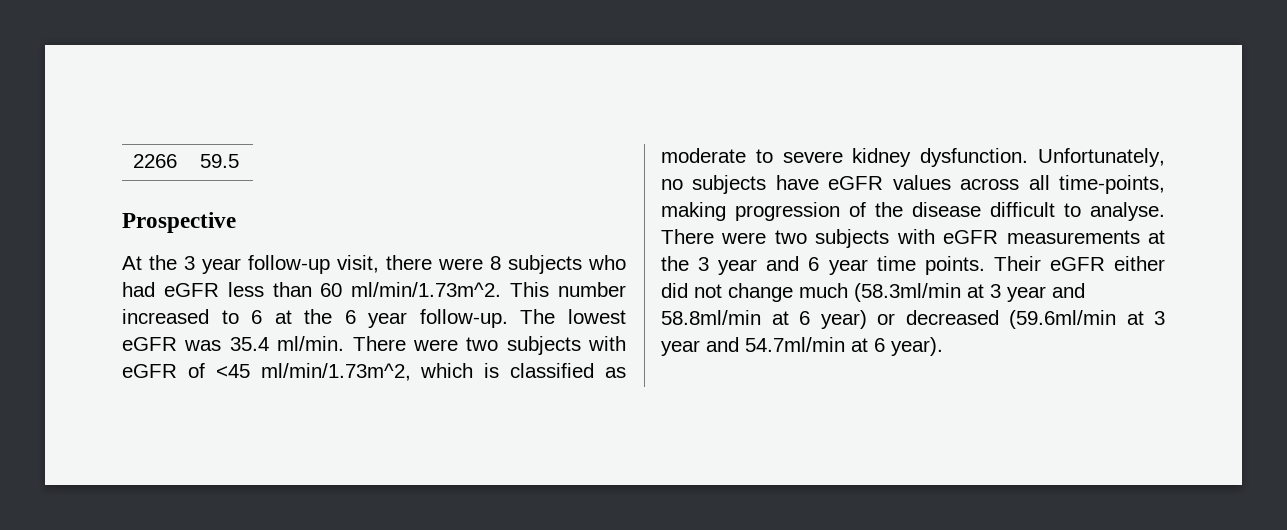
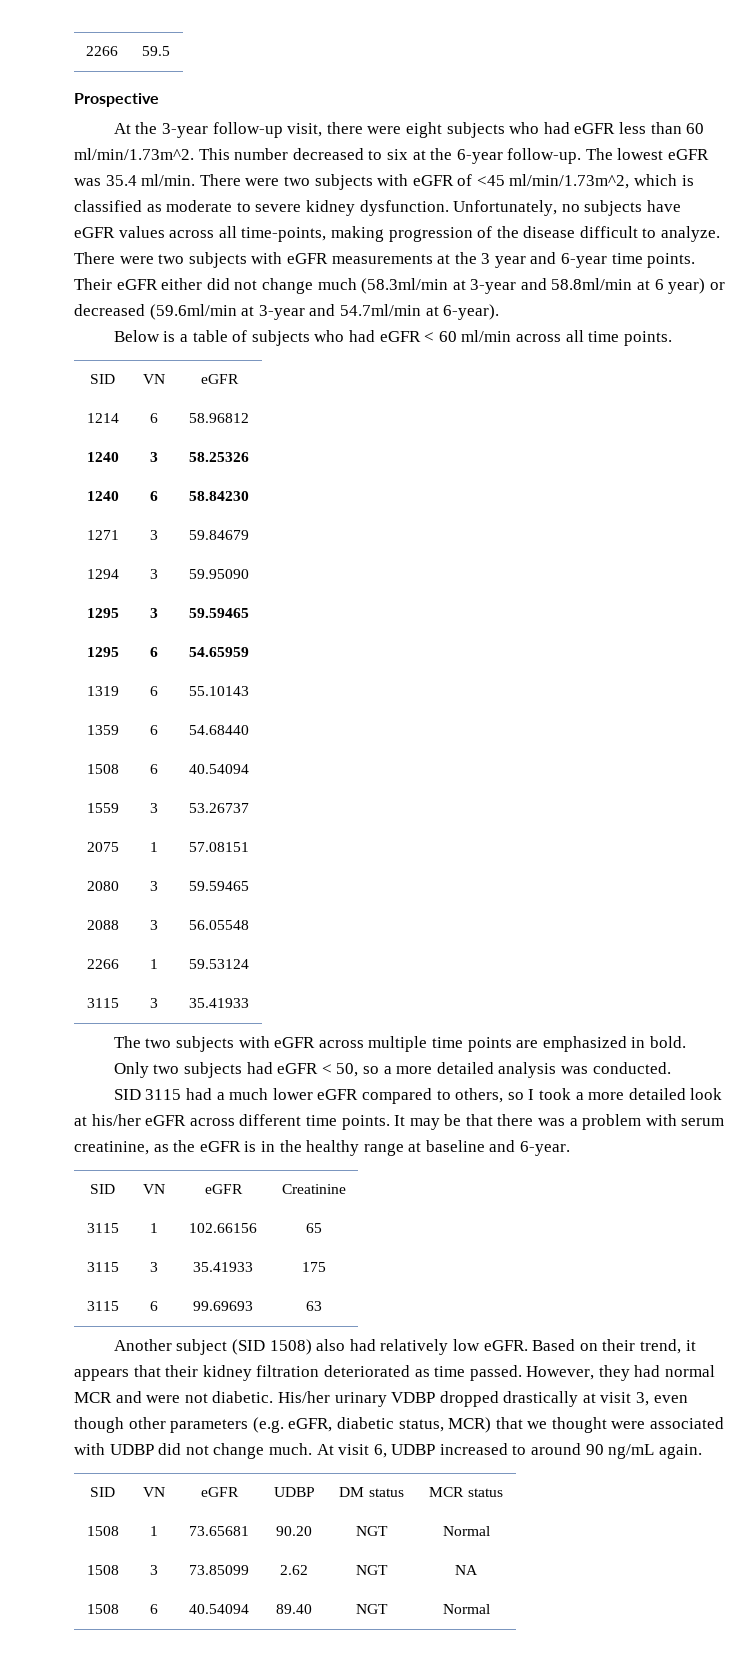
- At the 3 year follow-up visit, there were 8 subjects who had eGFR less than 60 ml/min/1.73m^2. This number increased to 6 at the 6 year follow-up.
+ At the 3-year follow-up visit, there were eight subjects who had eGFR less than 60 ml/min/1.73m^2. This number decreased to six at the 6-year follow-up.
- Unfortunately, no subjects have eGFR values across all time-points, making progression of the disease difficult to analyse.
+ Unfortunately, no subjects have eGFR values across all time-points, making progression of the disease difficult to analyze.
- There were two subjects with eGFR measurements at the 3 year and 6 year time points.
+ There were two subjects with eGFR measurements at the 3 year and 6-year time points.
- Their eGFR either did not change much (58.3ml/min at 3 year and 58.8ml/min at 6 year) or decreased (59.6ml/min at 3 year and 54.7ml/min at 6 year).
+ Their eGFR either did not change much (58.3ml/min at 3-year and 58.8ml/min at 6 year) or decreased (59.6ml/min at 3-year and 54.7ml/min at 6-year).
+ Below is a table of subjects who had eGFR < 60 ml/min across all time points.
+ SID | VN | eGFR
+ 1214 | 6 | 58.96812
+ 1240 | 3 | 58.25326
+ 1240 | 6 | 58.84230
+ 1271 | 3 | 59.84679
+ 1294 | 3 | 59.95090
+ 1295 | 3 | 59.59465
+ 1295 | 6 | 54.65959
+ 1319 | 6 | 55.10143
+ 1359 | 6 | 54.68440
+ 1508 | 6 | 40.54094
+ 1559 | 3 | 53.26737
+ 2075 | 1 | 57.08151
+ 2080 | 3 | 59.59465
+ 2088 | 3 | 56.05548
+ 2266 | 1 | 59.53124
+ 3115 | 3 | 35.41933
+ The two subjects with eGFR across multiple time points are emphasized in bold.
+ Only two subjects had eGFR < 50, so a more detailed analysis was conducted.
+ SID 3115 had a much lower eGFR compared to others, so I took a more detailed look at his/her eGFR across different time points. It may be that there was a problem with serum creatinine, as the eGFR is in the healthy range at baseline and 6-year.
+ SID | VN | eGFR | Creatinine
+ 3115 | 1 | 102.66156 | 65
+ 3115 | 3 | 35.41933 | 175
+ 3115 | 6 | 99.69693 | 63
+ Another subject (SID 1508) also had relatively low eGFR. Based on their trend, it appears that their kidney filtration deteriorated as time passed. However, they had normal MCR and were not diabetic. His/her urinary VDBP dropped drastically at visit 3, even though other parameters (e.g. eGFR, diabetic status, MCR) that we thought were associated with UDBP did not change much. At visit 6, UDBP increased to around 90 ng/mL again.
+ SID | VN | eGFR | UDBP | DM status | MCR status
+ 1508 | 1 | 73.65681 | 90.20 | NGT | Normal
+ 1508 | 3 | 73.85099 | 2.62 | NGT | NA
+ 1508 | 6 | 40.54094 | 89.40 | NGT | Normal

